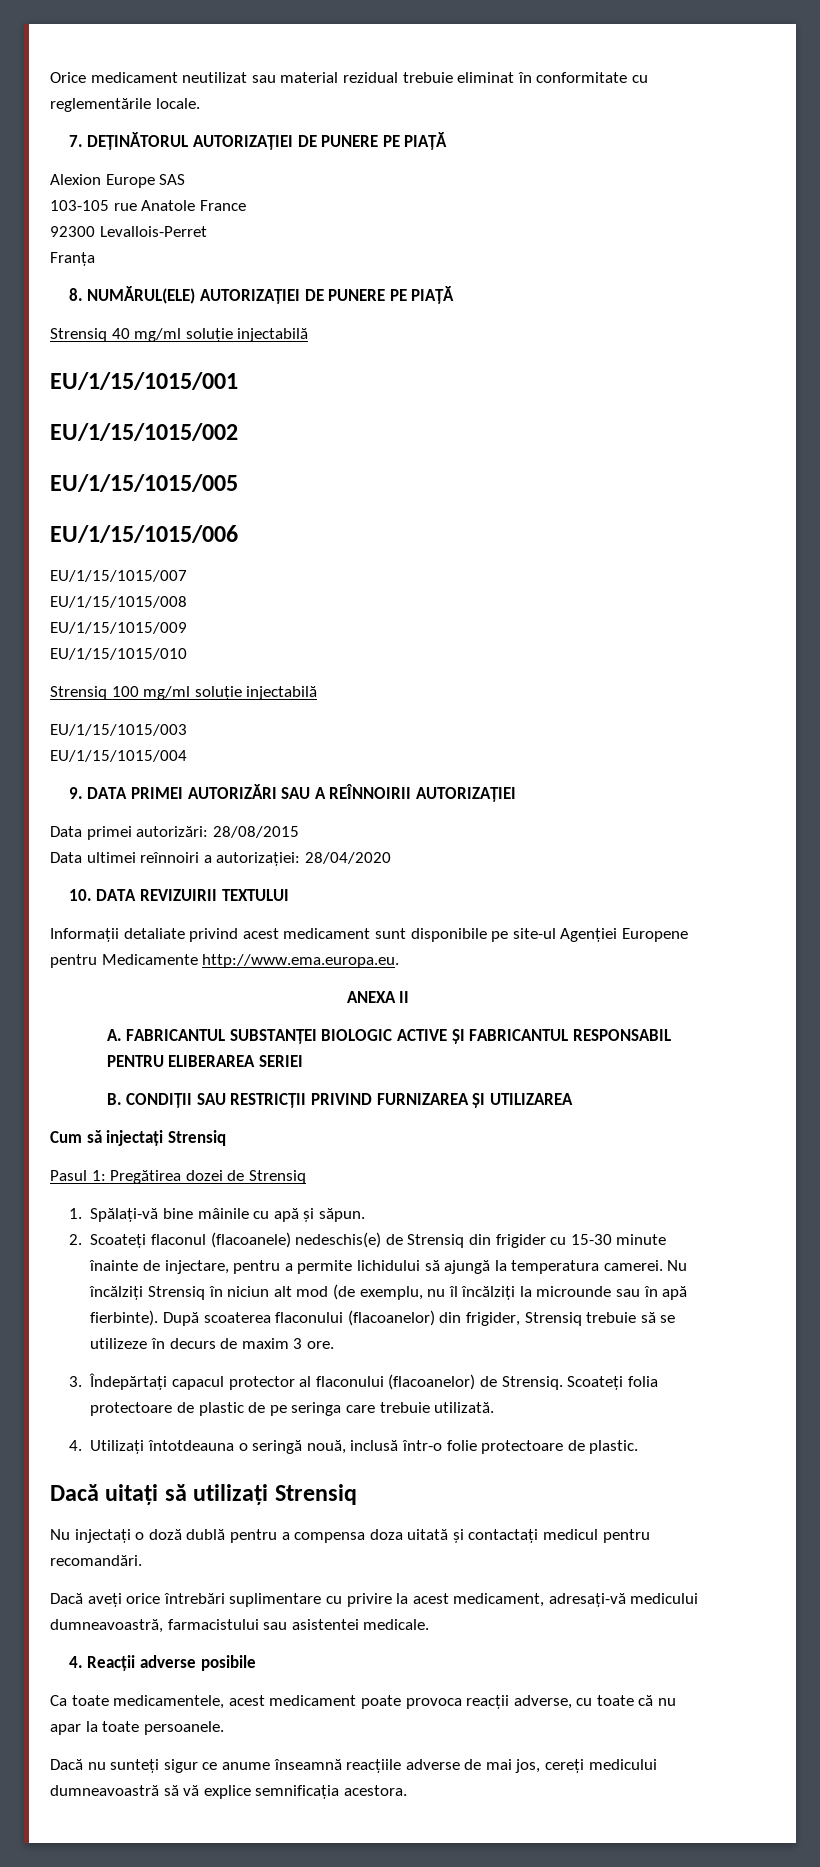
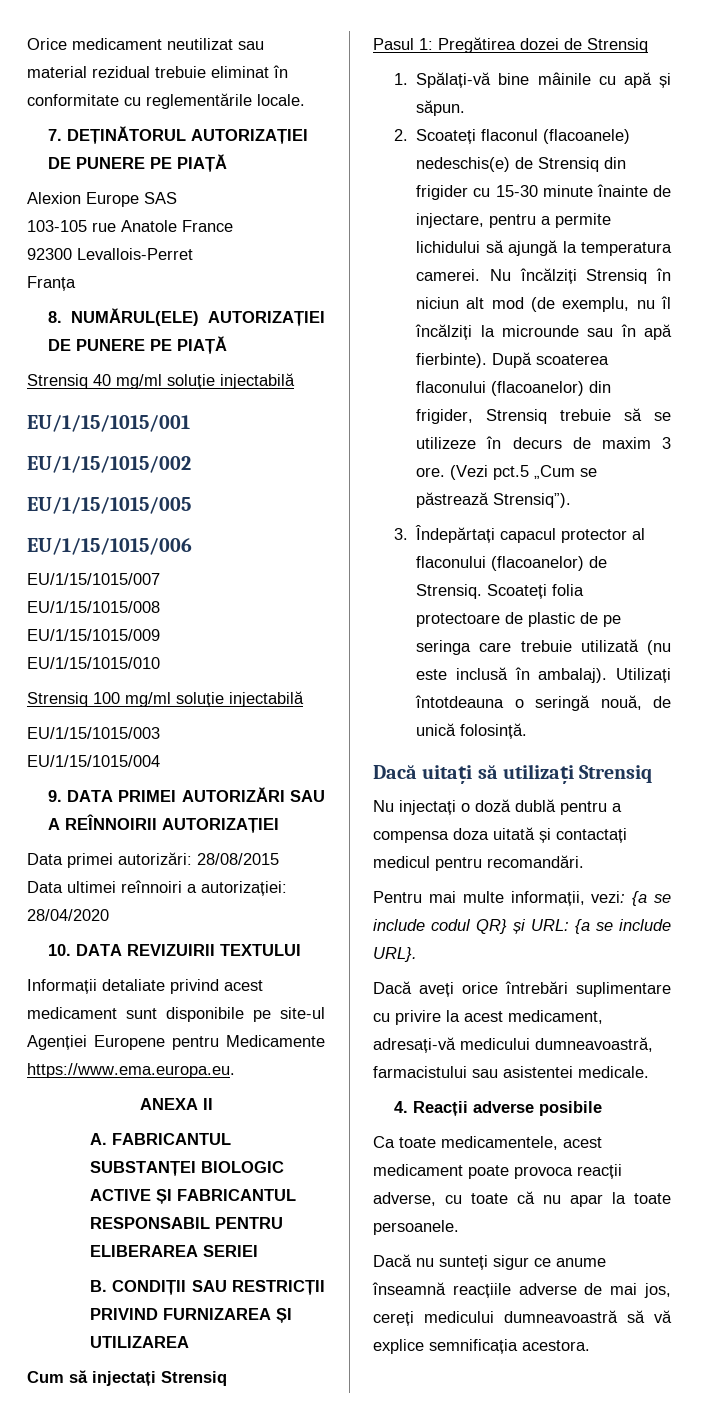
- Informații detaliate privind acest medicament sunt disponibile pe site-ul Agenției Europene pentru Medicamente http://www.ema.europa.eu.
+ Informații detaliate privind acest medicament sunt disponibile pe site-ul Agenției Europene pentru Medicamente https://www.ema.europa.eu.
+ (Vezi pct.5 „Cum se păstrează Strensiq”).
- Scoateți folia protectoare de plastic de pe seringa care trebuie utilizată.
- 4. Utilizați întotdeauna o seringă nouă, inclusă într-o folie protectoare de plastic.
+ Scoateți folia protectoare de plastic de pe seringa care trebuie utilizată (nu este inclusă în ambalaj). Utilizați întotdeauna o seringă nouă, de unică folosință.
+ Pentru mai multe informații, vezi: {a se include codul QR} și URL: {a se include URL}.

